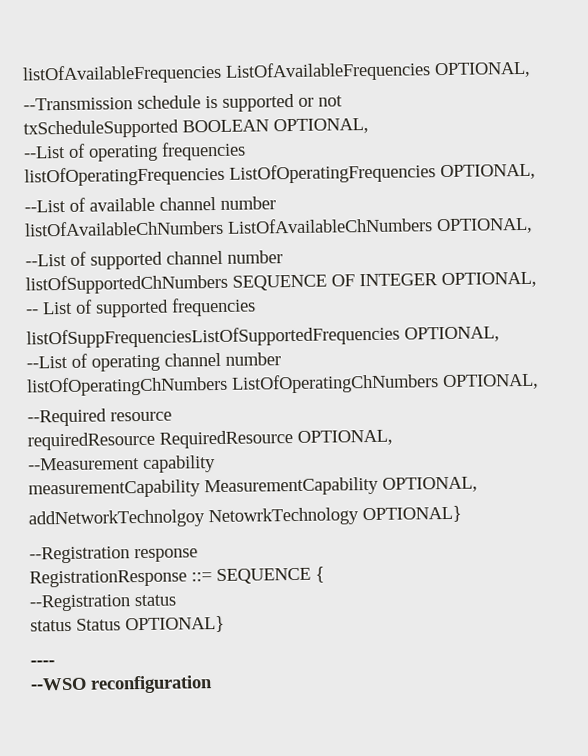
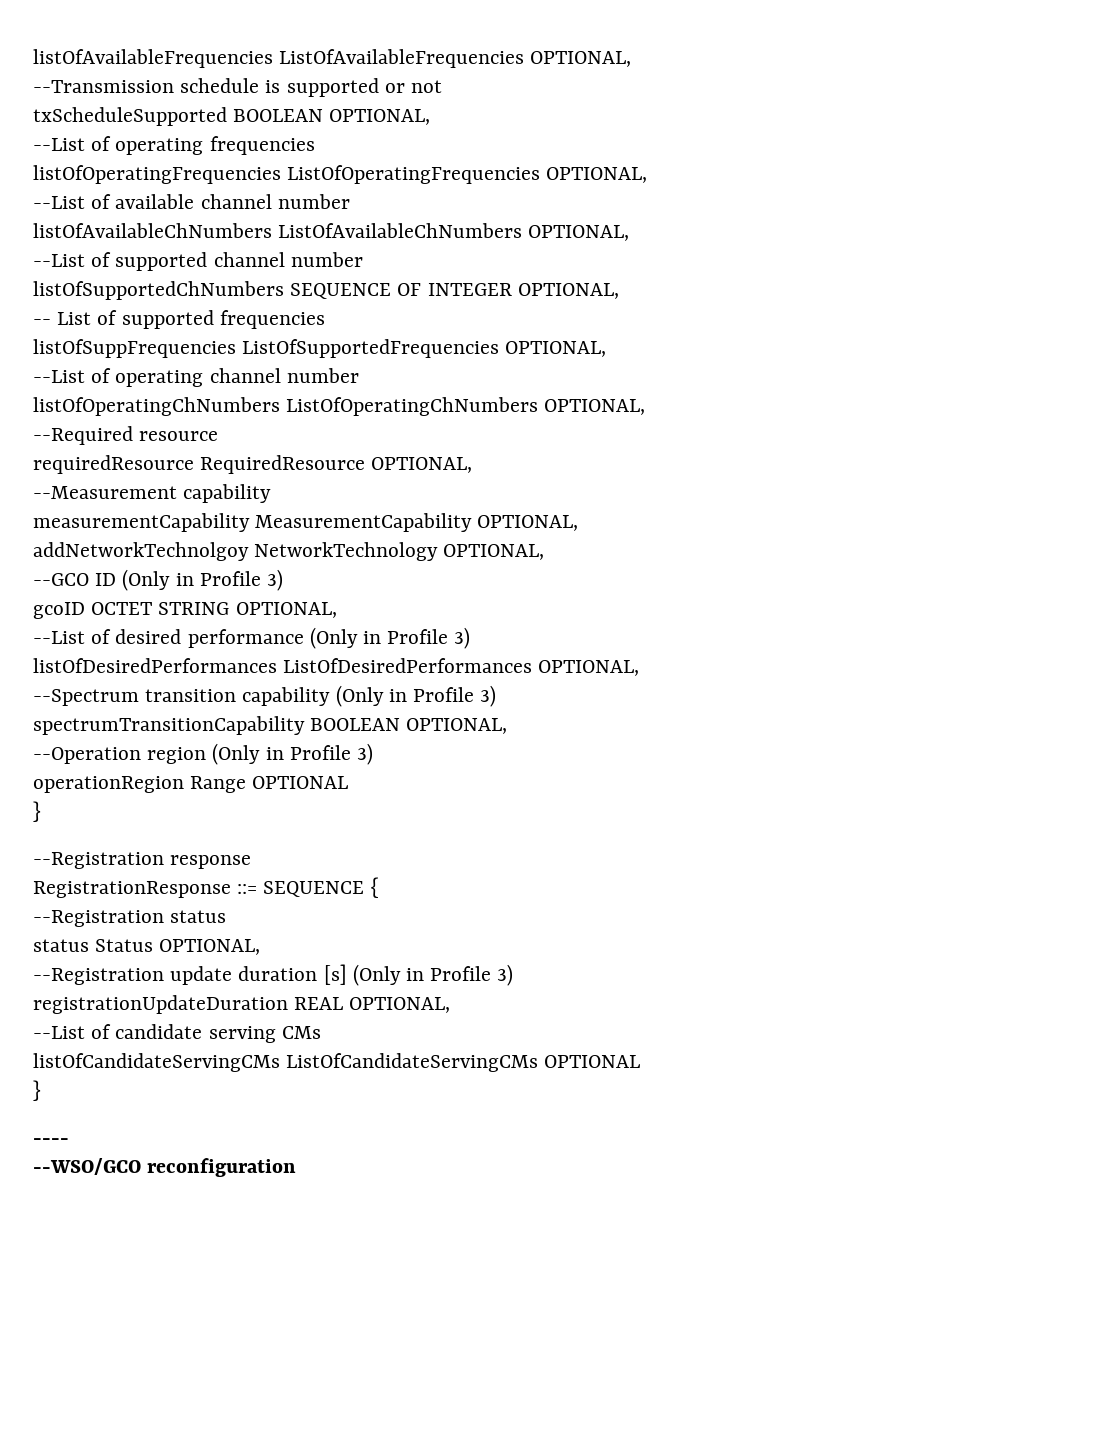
- listOfSuppFrequenciesListOfSupportedFrequencies OPTIONAL,
+ listOfSuppFrequencies ListOfSupportedFrequencies OPTIONAL,
- addNetworkTechnolgoy NetowrkTechnology OPTIONAL}
+ addNetworkTechnolgoy NetworkTechnology OPTIONAL,
+ --GCO ID (Only in Profile 3)
+ gcoID OCTET STRING OPTIONAL,
+ --List of desired performance (Only in Profile 3)
+ listOfDesiredPerformances ListOfDesiredPerformances OPTIONAL,
+ --Spectrum transition capability (Only in Profile 3)
+ spectrumTransitionCapability BOOLEAN OPTIONAL,
+ --Operation region (Only in Profile 3)
+ operationRegion Range OPTIONAL
+ }
- status Status OPTIONAL}
+ status Status OPTIONAL,
+ --Registration update duration [s] (Only in Profile 3)
+ registrationUpdateDuration REAL OPTIONAL,
+ --List of candidate serving CMs
+ listOfCandidateServingCMs ListOfCandidateServingCMs OPTIONAL
+ }
- --WSO reconfiguration
+ --WSO/GCO reconfiguration

